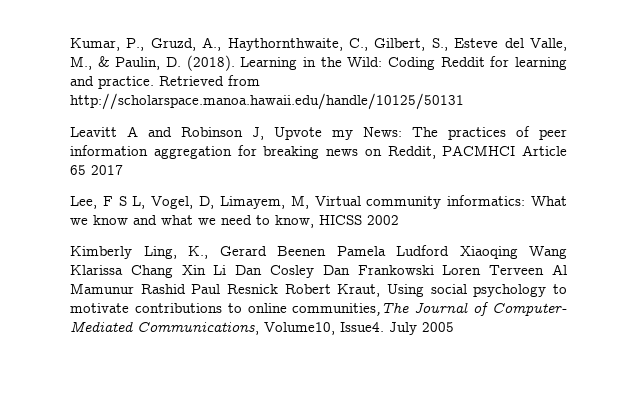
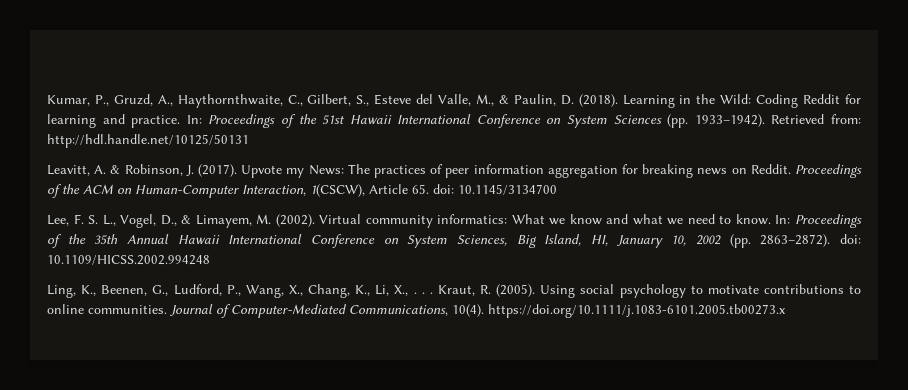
- Retrieved from http://scholarspace.manoa.hawaii.edu/handle/10125/50131
- Leavitt A and Robinson J, Upvote my News: The practices of peer information aggregation for breaking news on Reddit, PACMHCI Article 65 2017
- Lee, F S L, Vogel, D, Limayem, M, Virtual community informatics: What we know and what we need to know, HICSS 2002
- Kimberly Ling, K., Gerard Beenen Pamela Ludford Xiaoqing Wang Klarissa Chang Xin Li Dan Cosley Dan Frankowski Loren Terveen Al Mamunur Rashid Paul Resnick Robert Kraut, Using social psychology to motivate contributions to online communities,The Journal of Computer- Mediated Communications, Volume10, Issue4. July 2005
+ In: Proceedings of the 51st Hawaii International Conference on System Sciences (pp. 1933–1942). Retrieved from: http://hdl.handle.net/10125/50131
+ Leavitt, A. & Robinson, J. (2017). Upvote my News: The practices of peer information aggregation for breaking news on Reddit. Proceedings of the ACM on Human-Computer Interaction, 1(CSCW), Article 65. doi: 10.1145/3134700
+ Lee, F. S. L., Vogel, D., & Limayem, M. (2002). Virtual community informatics: What we know and what we need to know. In: Proceedings of the 35th Annual Hawaii International Conference on System Sciences, Big Island, HI, January 10, 2002 (pp. 2863–2872). doi: 10.1109/HICSS.2002.994248
+ Ling, K., Beenen, G., Ludford, P., Wang, X., Chang, K., Li, X., . . . Kraut, R. (2005). Using social psychology to motivate contributions to online communities. Journal of Computer-Mediated Communications, 10(4). https://doi.org/10.1111/j.1083-6101.2005.tb00273.x

